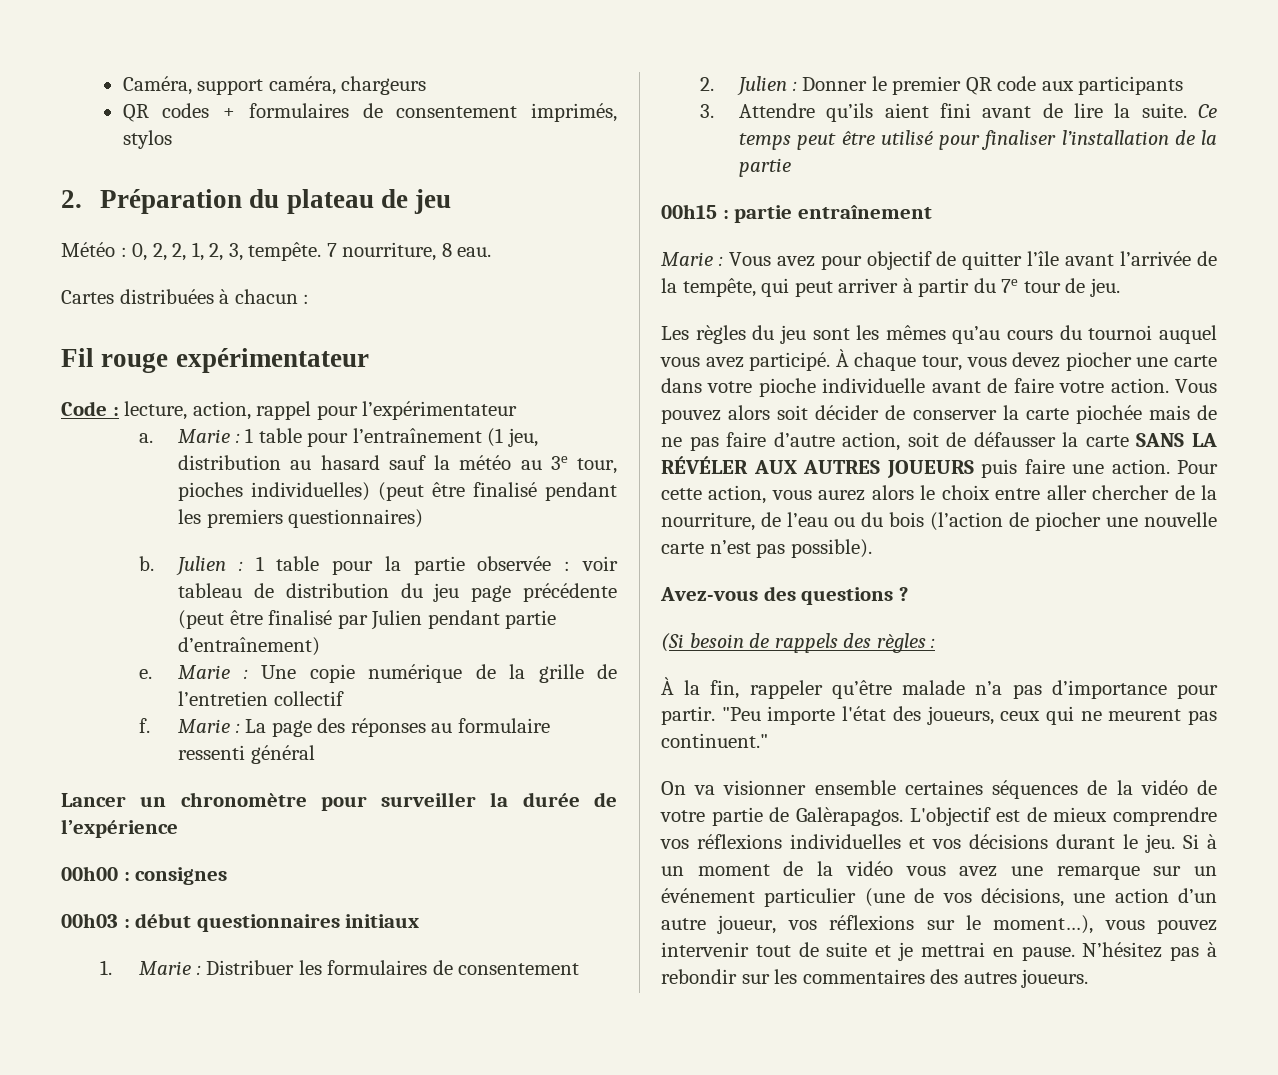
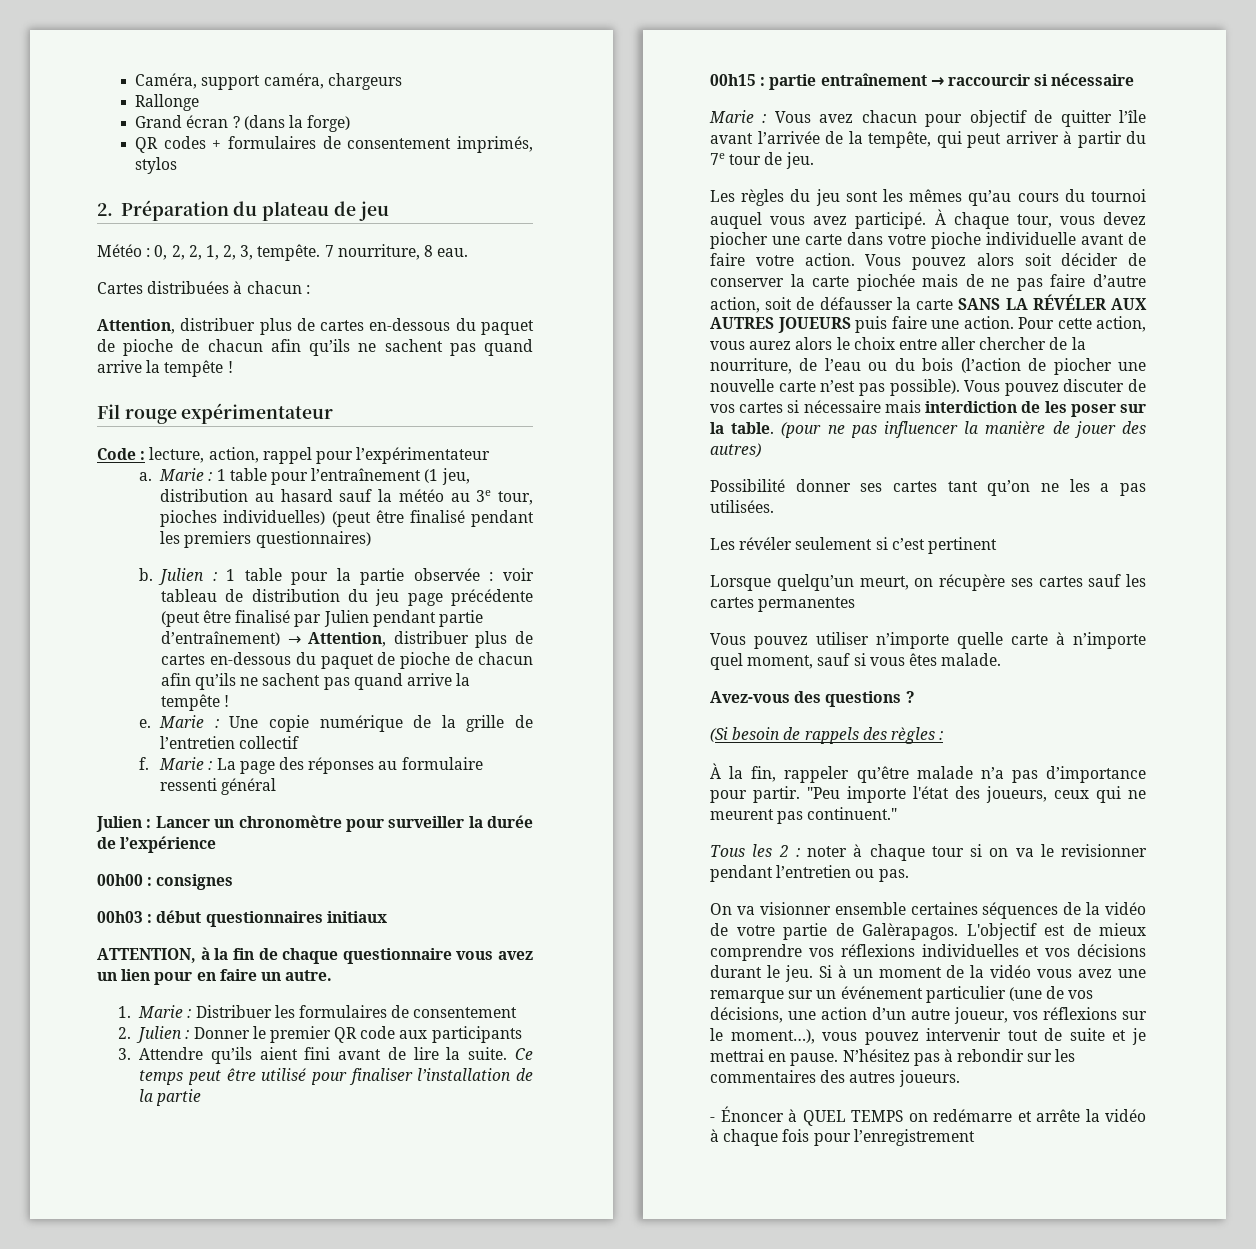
+ Rallonge
+ Grand écran ? (dans la forge)
  Cartes distribuées à chacun :
+ Attention, distribuer plus de cartes en-dessous du paquet de pioche de chacun afin qu’ils ne sachent pas quand arrive la tempête !
- Julien : 1 table pour la partie observée : voir tableau de distribution du jeu page précédente (peut être finalisé par Julien pendant partie d’entraînement)
+ Julien : 1 table pour la partie observée : voir tableau de distribution du jeu page précédente (peut être finalisé par Julien pendant partie d’entraînement) → Attention, distribuer plus de cartes en-dessous du paquet de pioche de chacun afin qu’ils ne sachent pas quand arrive la tempête !
- Lancer un chronomètre pour surveiller la durée de l’expérience
+ Julien : Lancer un chronomètre pour surveiller la durée de l’expérience
+ ATTENTION, à la fin de chaque questionnaire vous avez un lien pour en faire un autre.
- 00h15 : partie entraînement
+ 00h15 : partie entraînement → raccourcir si nécessaire
- Marie : Vous avez pour objectif de quitter l’île avant l’arrivée de la tempête, qui peut arriver à partir du 7e tour de jeu.
+ Marie : Vous avez chacun pour objectif de quitter l’île avant l’arrivée de la tempête, qui peut arriver à partir du 7e tour de jeu.
+ Vous pouvez discuter de vos cartes si nécessaire mais interdiction de les poser sur la table. (pour ne pas influencer la manière de jouer des autres)
+ Possibilité donner ses cartes tant qu’on ne les a pas utilisées.
+ Les révéler seulement si c’est pertinent
+ Lorsque quelqu’un meurt, on récupère ses cartes sauf les cartes permanentes
+ Vous pouvez utiliser n’importe quelle carte à n’importe quel moment, sauf si vous êtes malade.
+ Tous les 2 : noter à chaque tour si on va le revisionner pendant l’entretien ou pas.
+ - Énoncer à QUEL TEMPS on redémarre et arrête la vidéo à chaque fois pour l’enregistrement

